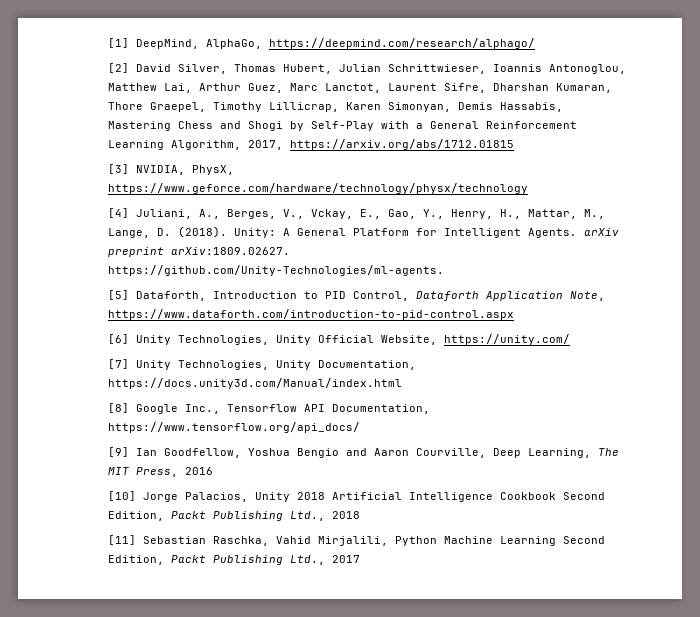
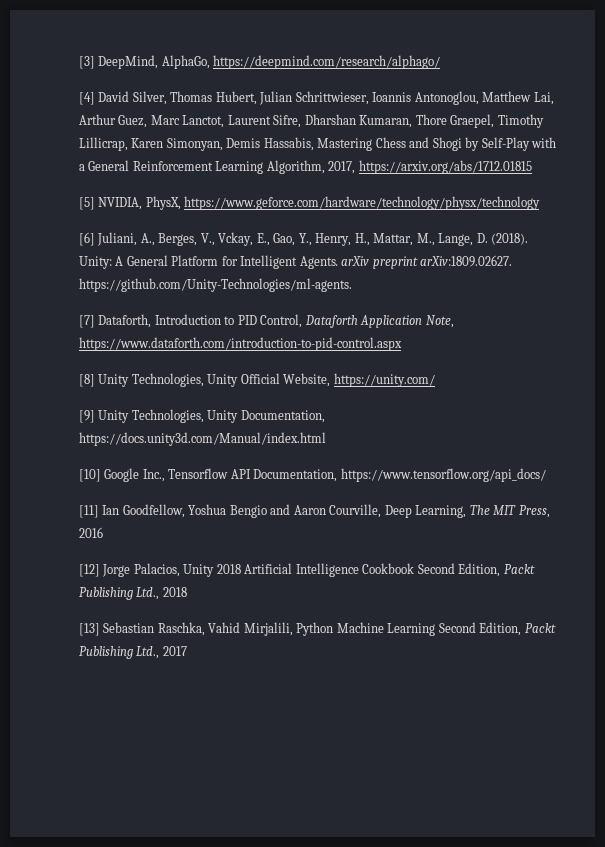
- [1] DeepMind, AlphaGo, https://deepmind.com/research/alphago/
+ [3] DeepMind, AlphaGo, https://deepmind.com/research/alphago/
- [2] David Silver, Thomas Hubert, Julian Schrittwieser, Ioannis Antonoglou, Matthew Lai, Arthur Guez, Marc Lanctot, Laurent Sifre, Dharshan Kumaran, Thore Graepel, Timothy Lillicrap, Karen Simonyan, Demis Hassabis, Mastering Chess and Shogi by Self-Play with a General Reinforcement Learning Algorithm, 2017, https://arxiv.org/abs/1712.01815
+ [4] David Silver, Thomas Hubert, Julian Schrittwieser, Ioannis Antonoglou, Matthew Lai, Arthur Guez, Marc Lanctot, Laurent Sifre, Dharshan Kumaran, Thore Graepel, Timothy Lillicrap, Karen Simonyan, Demis Hassabis, Mastering Chess and Shogi by Self-Play with a General Reinforcement Learning Algorithm, 2017, https://arxiv.org/abs/1712.01815
- [3] NVIDIA, PhysX, https://www.geforce.com/hardware/technology/physx/technology
+ [5] NVIDIA, PhysX, https://www.geforce.com/hardware/technology/physx/technology
- [4] Juliani, A., Berges, V., Vckay, E., Gao, Y., Henry, H., Mattar, M., Lange, D. (2018).
+ [6] Juliani, A., Berges, V., Vckay, E., Gao, Y., Henry, H., Mattar, M., Lange, D. (2018).
- [5] Dataforth, Introduction to PID Control, Dataforth Application Note, https://www.dataforth.com/introduction-to-pid-control.aspx
+ [7] Dataforth, Introduction to PID Control, Dataforth Application Note, https://www.dataforth.com/introduction-to-pid-control.aspx
- [6] Unity Technologies, Unity Official Website, https://unity.com/
+ [8] Unity Technologies, Unity Official Website, https://unity.com/
- [7] Unity Technologies, Unity Documentation, https://docs.unity3d.com/Manual/index.html
+ [9] Unity Technologies, Unity Documentation, https://docs.unity3d.com/Manual/index.html
- [8] Google Inc., Tensorflow API Documentation, https://www.tensorflow.org/api_docs/
+ [10] Google Inc., Tensorflow API Documentation, https://www.tensorflow.org/api_docs/
- [9] Ian Goodfellow, Yoshua Bengio and Aaron Courville, Deep Learning, The MIT Press, 2016
+ [11] Ian Goodfellow, Yoshua Bengio and Aaron Courville, Deep Learning, The MIT Press, 2016
- [10] Jorge Palacios, Unity 2018 Artificial Intelligence Cookbook Second Edition, Packt Publishing Ltd., 2018
+ [12] Jorge Palacios, Unity 2018 Artificial Intelligence Cookbook Second Edition, Packt Publishing Ltd., 2018
- [11] Sebastian Raschka, Vahid Mirjalili, Python Machine Learning Second Edition, Packt Publishing Ltd., 2017
+ [13] Sebastian Raschka, Vahid Mirjalili, Python Machine Learning Second Edition, Packt Publishing Ltd., 2017

